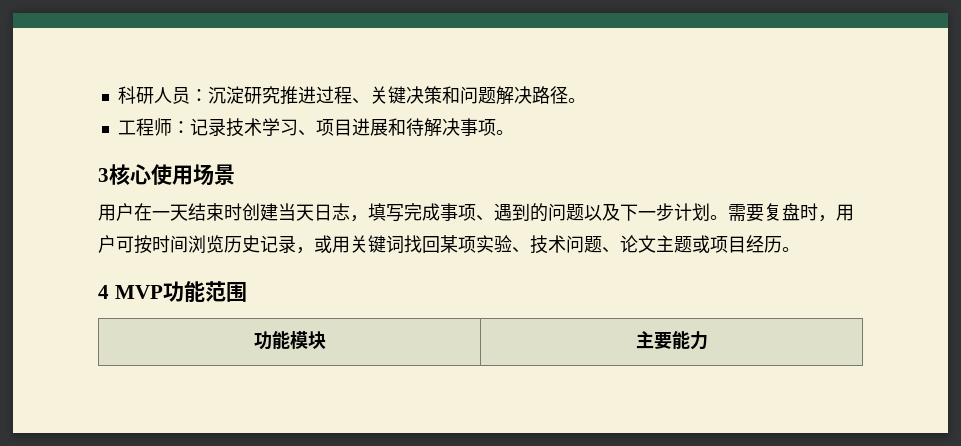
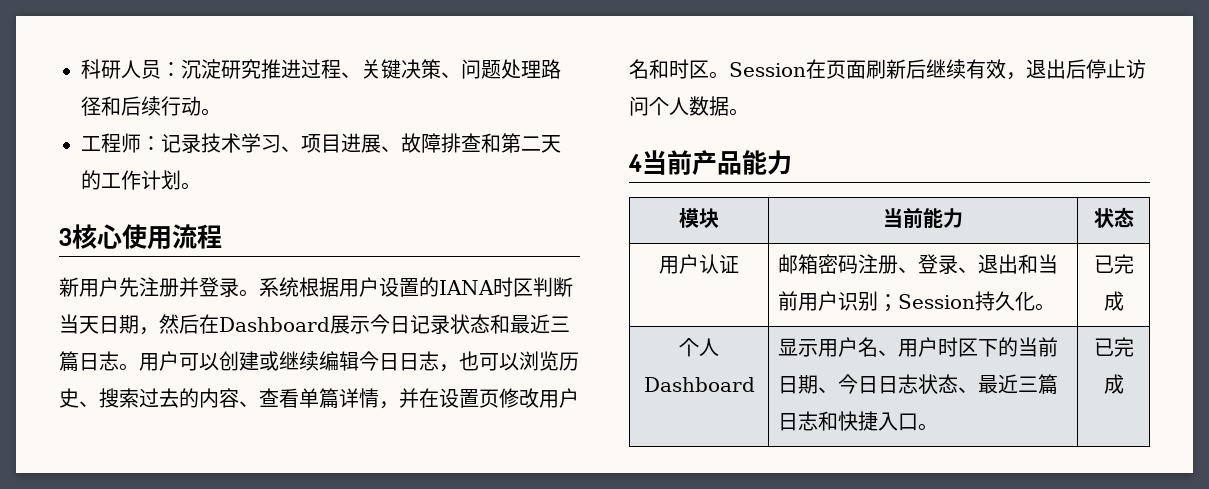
- 科研人员：沉淀研究推进过程、关键决策和问题解决路径。
+ 科研人员：沉淀研究推进过程、关键决策、问题处理路径和后续行动。
- 工程师：记录技术学习、项目进展和待解决事项。
- 3核心使用场景
- 用户在一天结束时创建当天日志，填写完成事项、遇到的问题以及下一步计划。需要复盘时，用户可按时间浏览历史记录，或用关键词找回某项实验、技术问题、论文主题或项目经历。
- 4 MVP功能范围
- 功能模块 | 主要能力
+ 工程师：记录技术学习、项目进展、故障排查和第二天的工作计划。
+ 3核心使用流程
+ 新用户先注册并登录。系统根据用户设置的IANA时区判断当天日期，然后在Dashboard展示今日记录状态和最近三篇日志。用户可以创建或继续编辑今日日志，也可以浏览历史、搜索过去的内容、查看单篇详情，并在设置页修改用户名和时区。Session在页面刷新后继续有效，退出后停止访问个人数据。
+ 4当前产品能力
+ 模块 | 当前能力 | 状态
+ 用户认证 | 邮箱密码注册、登录、退出和当前用户识别；Session持久化。 | 已完成
+ 个人Dashboard | 显示用户名、用户时区下的当前日期、今日日志状态、最近三篇日志和快捷入口。 | 已完成

